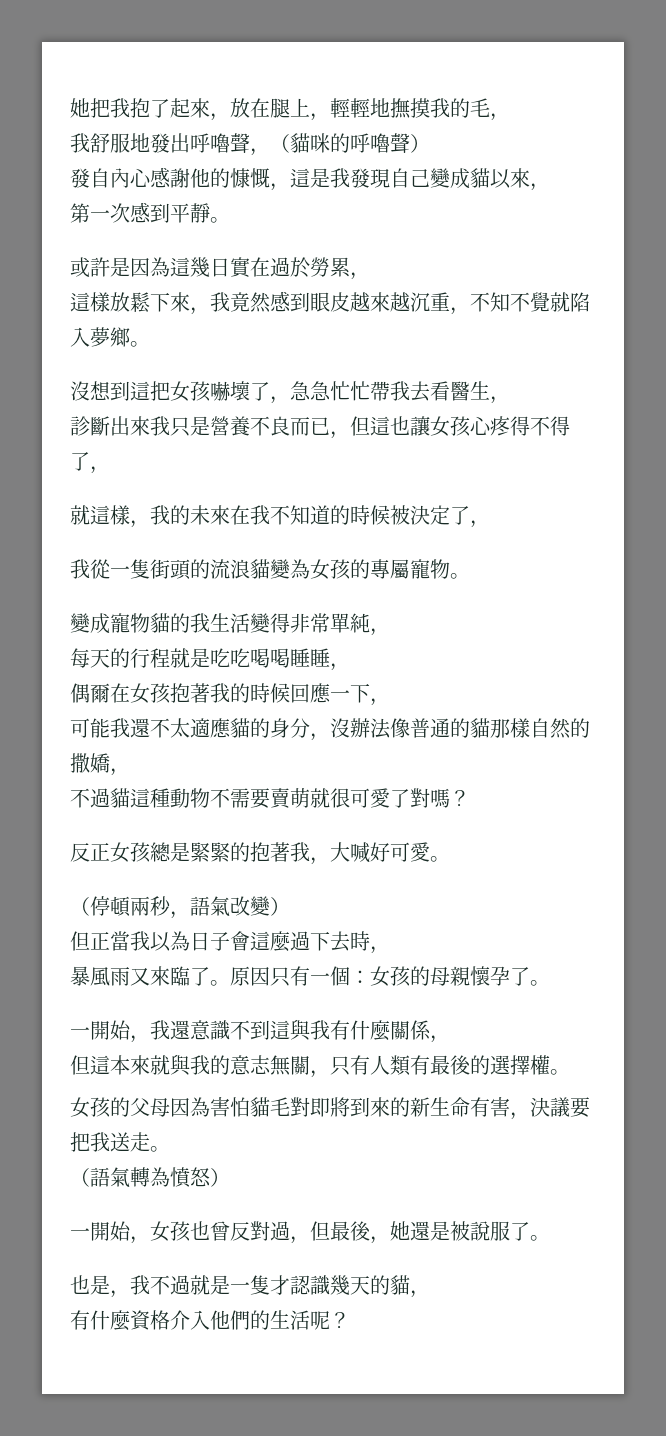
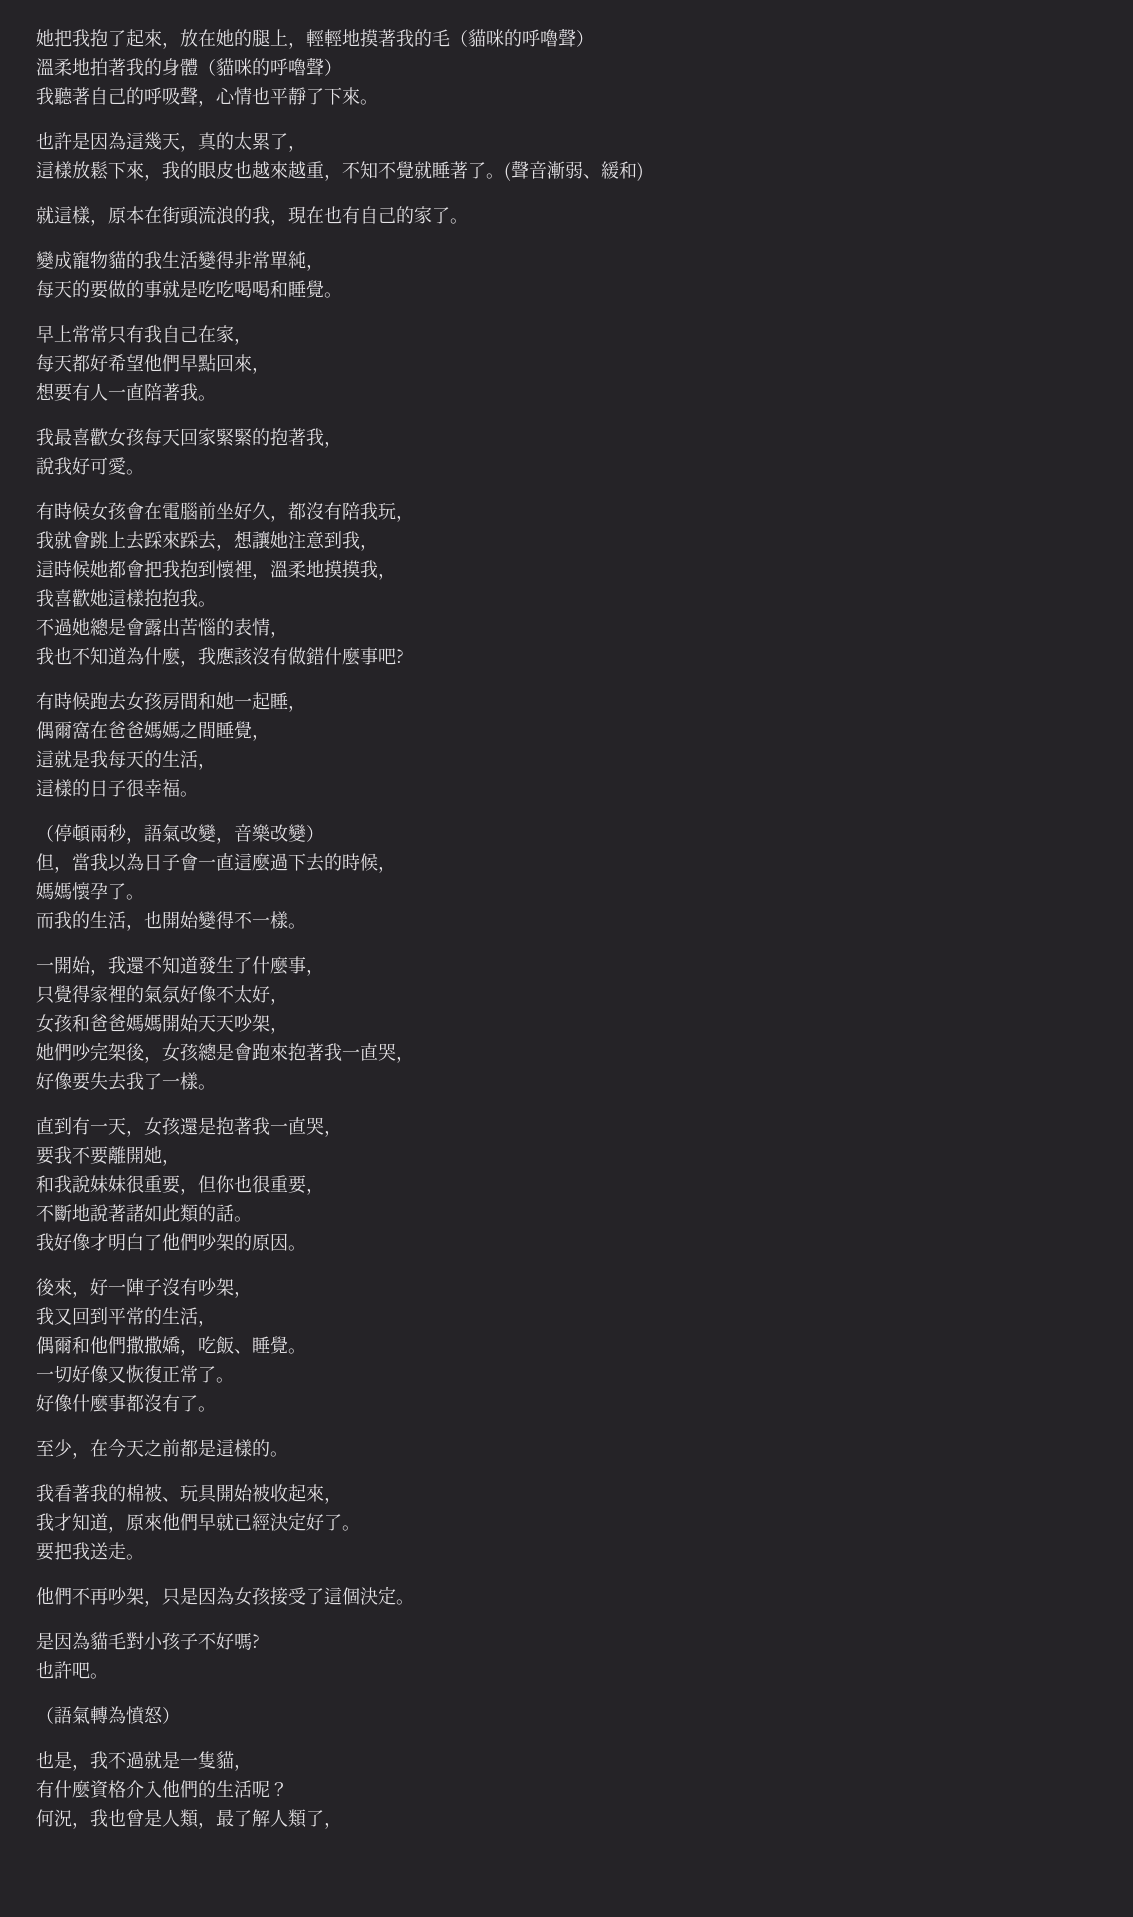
- 她把我抱了起來，放在腿上，輕輕地撫摸我的毛，
- 我舒服地發出呼嚕聲，（貓咪的呼嚕聲）
- 發自內心感謝他的慷慨，這是我發現自己變成貓以來，
- 第一次感到平靜。
- 或許是因為這幾日實在過於勞累，
+ 她把我抱了起來，放在她的腿上，輕輕地摸著我的毛（貓咪的呼嚕聲）
+ 溫柔地拍著我的身體（貓咪的呼嚕聲）
+ 我聽著自己的呼吸聲，心情也平靜了下來。
+ 也許是因為這幾天，真的太累了，
- 這樣放鬆下來，我竟然感到眼皮越來越沉重，不知不覺就陷入夢鄉。
- 沒想到這把女孩嚇壞了，急急忙忙帶我去看醫生，
- 診斷出來我只是營養不良而已，但這也讓女孩心疼得不得了，
- 就這樣，我的未來在我不知道的時候被決定了，
- 我從一隻街頭的流浪貓變為女孩的專屬寵物。
+ 這樣放鬆下來，我的眼皮也越來越重，不知不覺就睡著了。(聲音漸弱、緩和)
+ 就這樣，原本在街頭流浪的我，現在也有自己的家了。
- 每天的行程就是吃吃喝喝睡睡，
- 偶爾在女孩抱著我的時候回應一下，
- 可能我還不太適應貓的身分，沒辦法像普通的貓那樣自然的撒嬌，
- 不過貓這種動物不需要賣萌就很可愛了對嗎？
- 反正女孩總是緊緊的抱著我，大喊好可愛。
+ 每天的要做的事就是吃吃喝喝和睡覺。
+ 早上常常只有我自己在家，
+ 每天都好希望他們早點回來，
+ 想要有人一直陪著我。
+ 我最喜歡女孩每天回家緊緊的抱著我，
+ 說我好可愛。
+ 有時候女孩會在電腦前坐好久，都沒有陪我玩，
+ 我就會跳上去踩來踩去，想讓她注意到我，
+ 這時候她都會把我抱到懷裡，溫柔地摸摸我，
+ 我喜歡她這樣抱抱我。
+ 不過她總是會露出苦惱的表情，
+ 我也不知道為什麼，我應該沒有做錯什麼事吧?
+ 有時候跑去女孩房間和她一起睡，
+ 偶爾窩在爸爸媽媽之間睡覺，
+ 這就是我每天的生活，
+ 這樣的日子很幸福。
- （停頓兩秒，語氣改變）
+ （停頓兩秒，語氣改變，音樂改變）
- 但正當我以為日子會這麼過下去時，
- 暴風雨又來臨了。原因只有一個：女孩的母親懷孕了。
- 一開始，我還意識不到這與我有什麼關係，
- 但這本來就與我的意志無關，只有人類有最後的選擇權。
- 女孩的父母因為害怕貓毛對即將到來的新生命有害，決議要把我送走。
+ 但，當我以為日子會一直這麼過下去的時候，
+ 媽媽懷孕了。
+ 而我的生活，也開始變得不一樣。
+ 一開始，我還不知道發生了什麼事，
+ 只覺得家裡的氣氛好像不太好，
+ 女孩和爸爸媽媽開始天天吵架，
+ 她們吵完架後，女孩總是會跑來抱著我一直哭，
+ 好像要失去我了一樣。
+ 直到有一天，女孩還是抱著我一直哭，
+ 要我不要離開她，
+ 和我說妹妹很重要，但你也很重要，
+ 不斷地說著諸如此類的話。
+ 我好像才明白了他們吵架的原因。
+ 後來，好一陣子沒有吵架，
+ 我又回到平常的生活，
+ 偶爾和他們撒撒嬌，吃飯、睡覺。
+ 一切好像又恢復正常了。
+ 好像什麼事都沒有了。
+ 至少，在今天之前都是這樣的。
+ 我看著我的棉被、玩具開始被收起來，
+ 我才知道，原來他們早就已經決定好了。
+ 要把我送走。
+ 他們不再吵架，只是因為女孩接受了這個決定。
+ 是因為貓毛對小孩子不好嗎?
+ 也許吧。
  （語氣轉為憤怒）
- 一開始，女孩也曾反對過，但最後，她還是被說服了。
- 也是，我不過就是一隻才認識幾天的貓，
+ 也是，我不過就是一隻貓，
+ 何況，我也曾是人類，最了解人類了，

